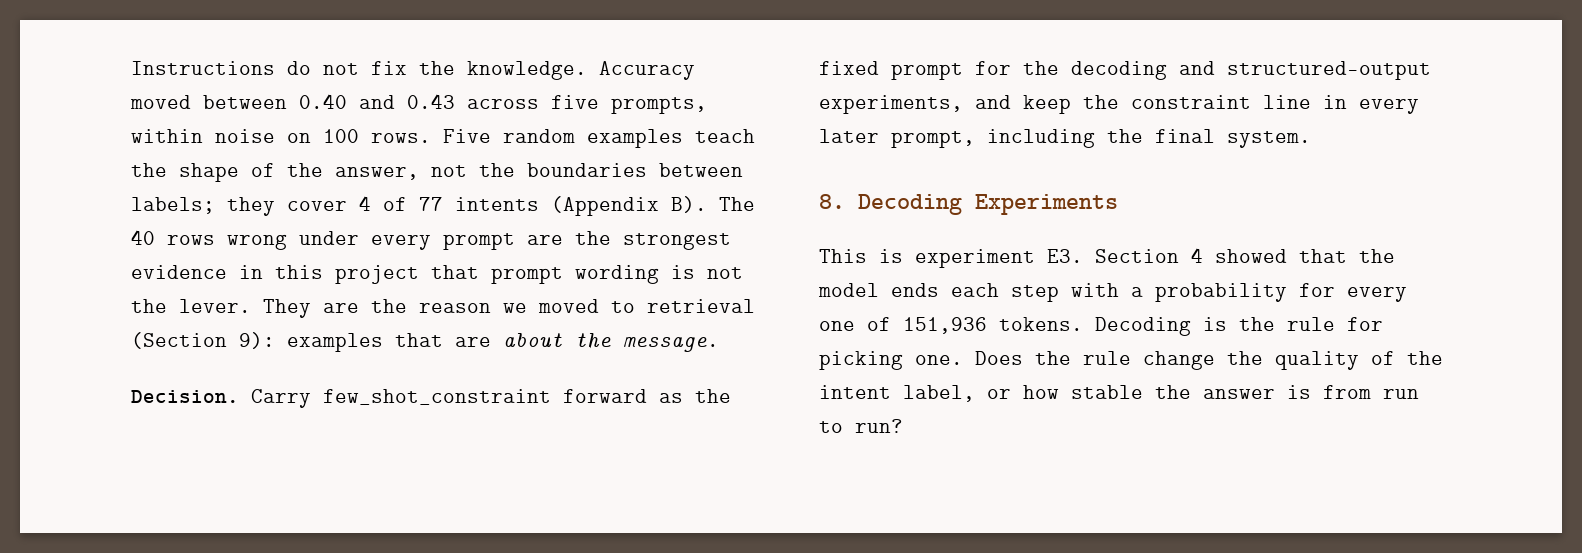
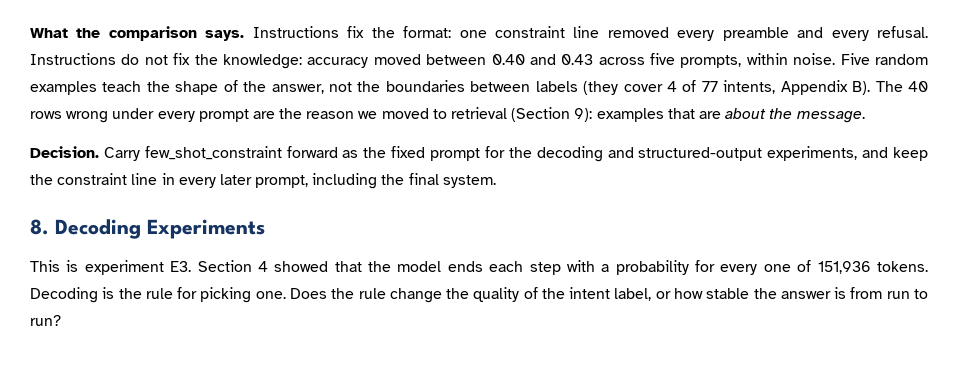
+ What the comparison says. Instructions fix the format: one constraint line removed every preamble and every refusal.
- Instructions do not fix the knowledge. Accuracy moved between 0.40 and 0.43 across five prompts, within noise on 100 rows.
+ Instructions do not fix the knowledge: accuracy moved between 0.40 and 0.43 across five prompts, within noise.
- Five random examples teach the shape of the answer, not the boundaries between labels; they cover 4 of 77 intents (Appendix B). The 40 rows wrong under every prompt are the strongest evidence in this project that prompt wording is not the lever. They are the reason we moved to retrieval (Section 9): examples that are about the message.
+ Five random examples teach the shape of the answer, not the boundaries between labels (they cover 4 of 77 intents, Appendix B). The 40 rows wrong under every prompt are the reason we moved to retrieval (Section 9): examples that are about the message.

